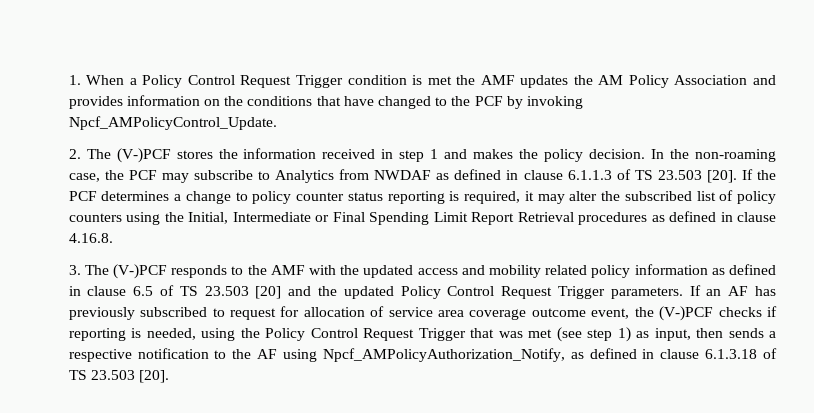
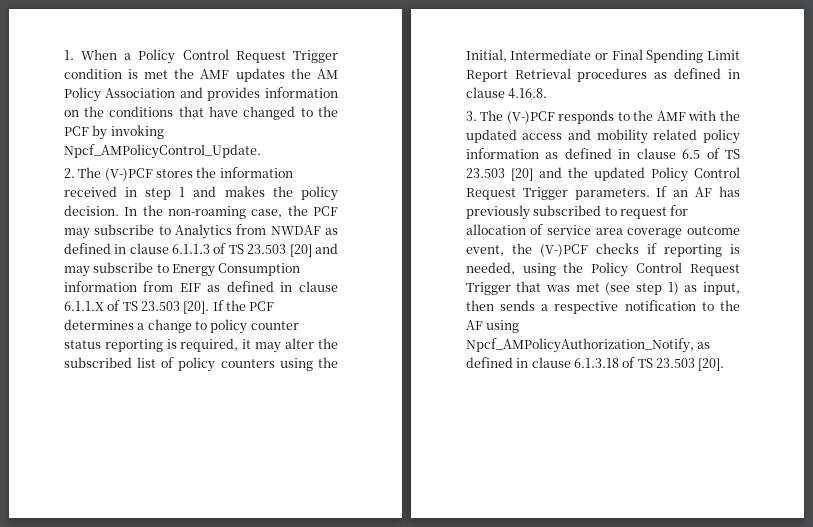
- In the non-roaming case, the PCF may subscribe to Analytics from NWDAF as defined in clause 6.1.1.3 of TS 23.503 [20].
+ In the non-roaming case, the PCF may subscribe to Analytics from NWDAF as defined in clause 6.1.1.3 of TS 23.503 [20] and may subscribe to Energy Consumption information from EIF as defined in clause 6.1.1.X of TS 23.503 [20].

